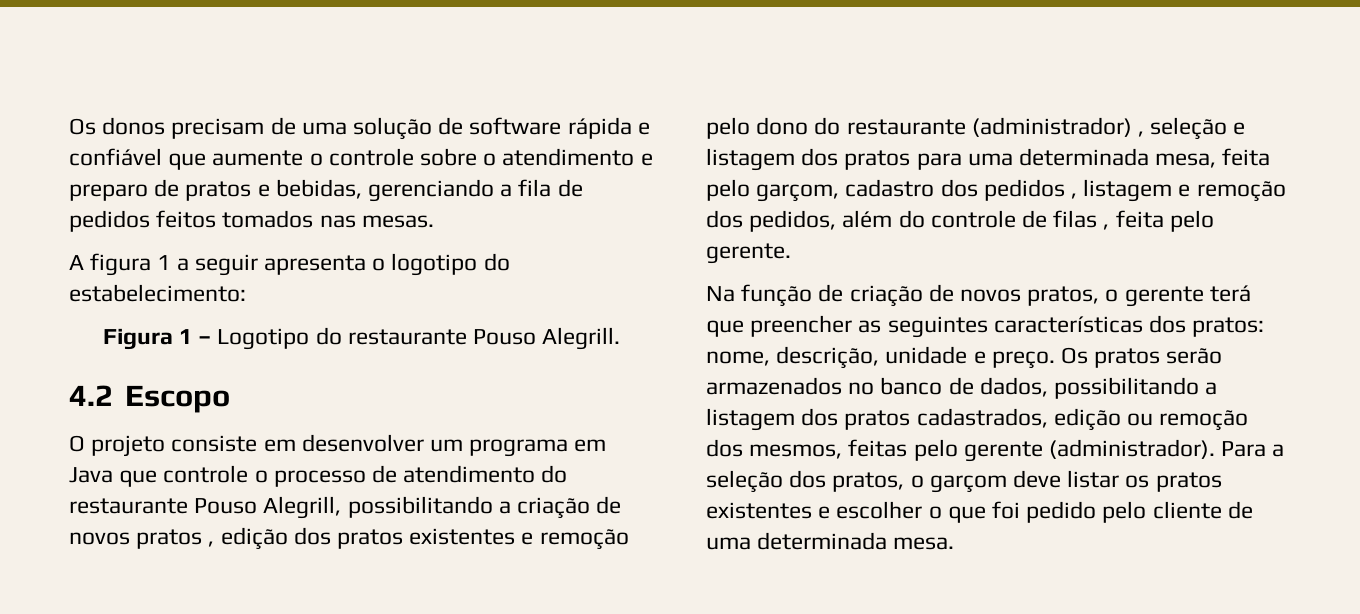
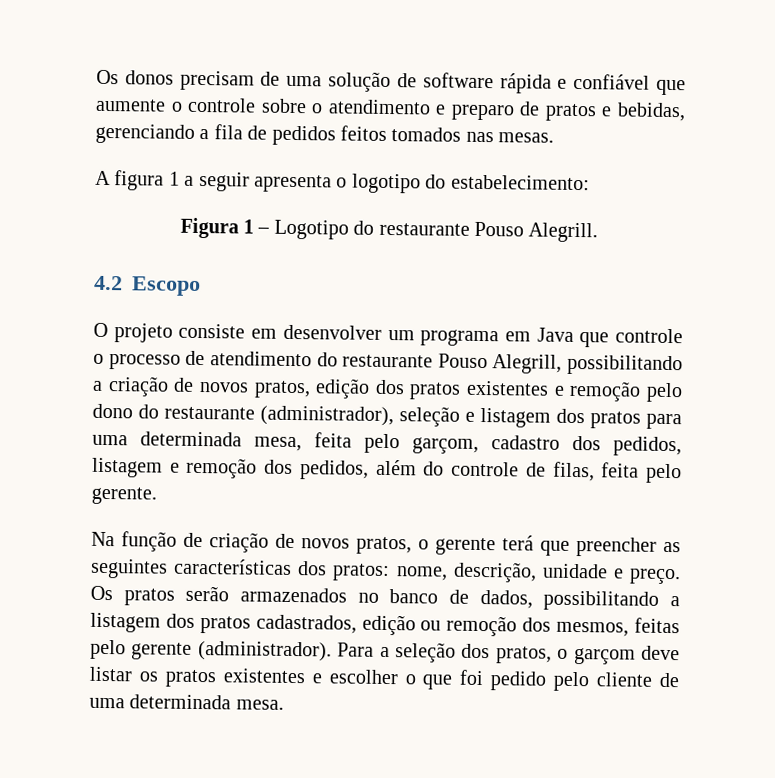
- O projeto consiste em desenvolver um programa em Java que controle o processo de atendimento do restaurante Pouso Alegrill, possibilitando a criação de novos pratos , edição dos pratos existentes e remoção pelo dono do restaurante (administrador) , seleção e listagem dos pratos para uma determinada mesa, feita pelo garçom, cadastro dos pedidos , listagem e remoção dos pedidos, além do controle de filas , feita pelo gerente.
+ O projeto consiste em desenvolver um programa em Java que controle o processo de atendimento do restaurante Pouso Alegrill, possibilitando a criação de novos pratos, edição dos pratos existentes e remoção pelo dono do restaurante (administrador), seleção e listagem dos pratos para uma determinada mesa, feita pelo garçom, cadastro dos pedidos, listagem e remoção dos pedidos, além do controle de filas, feita pelo gerente.

